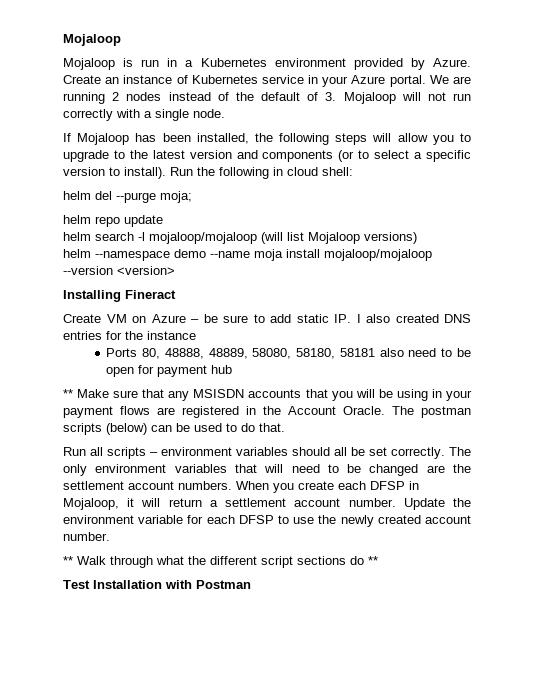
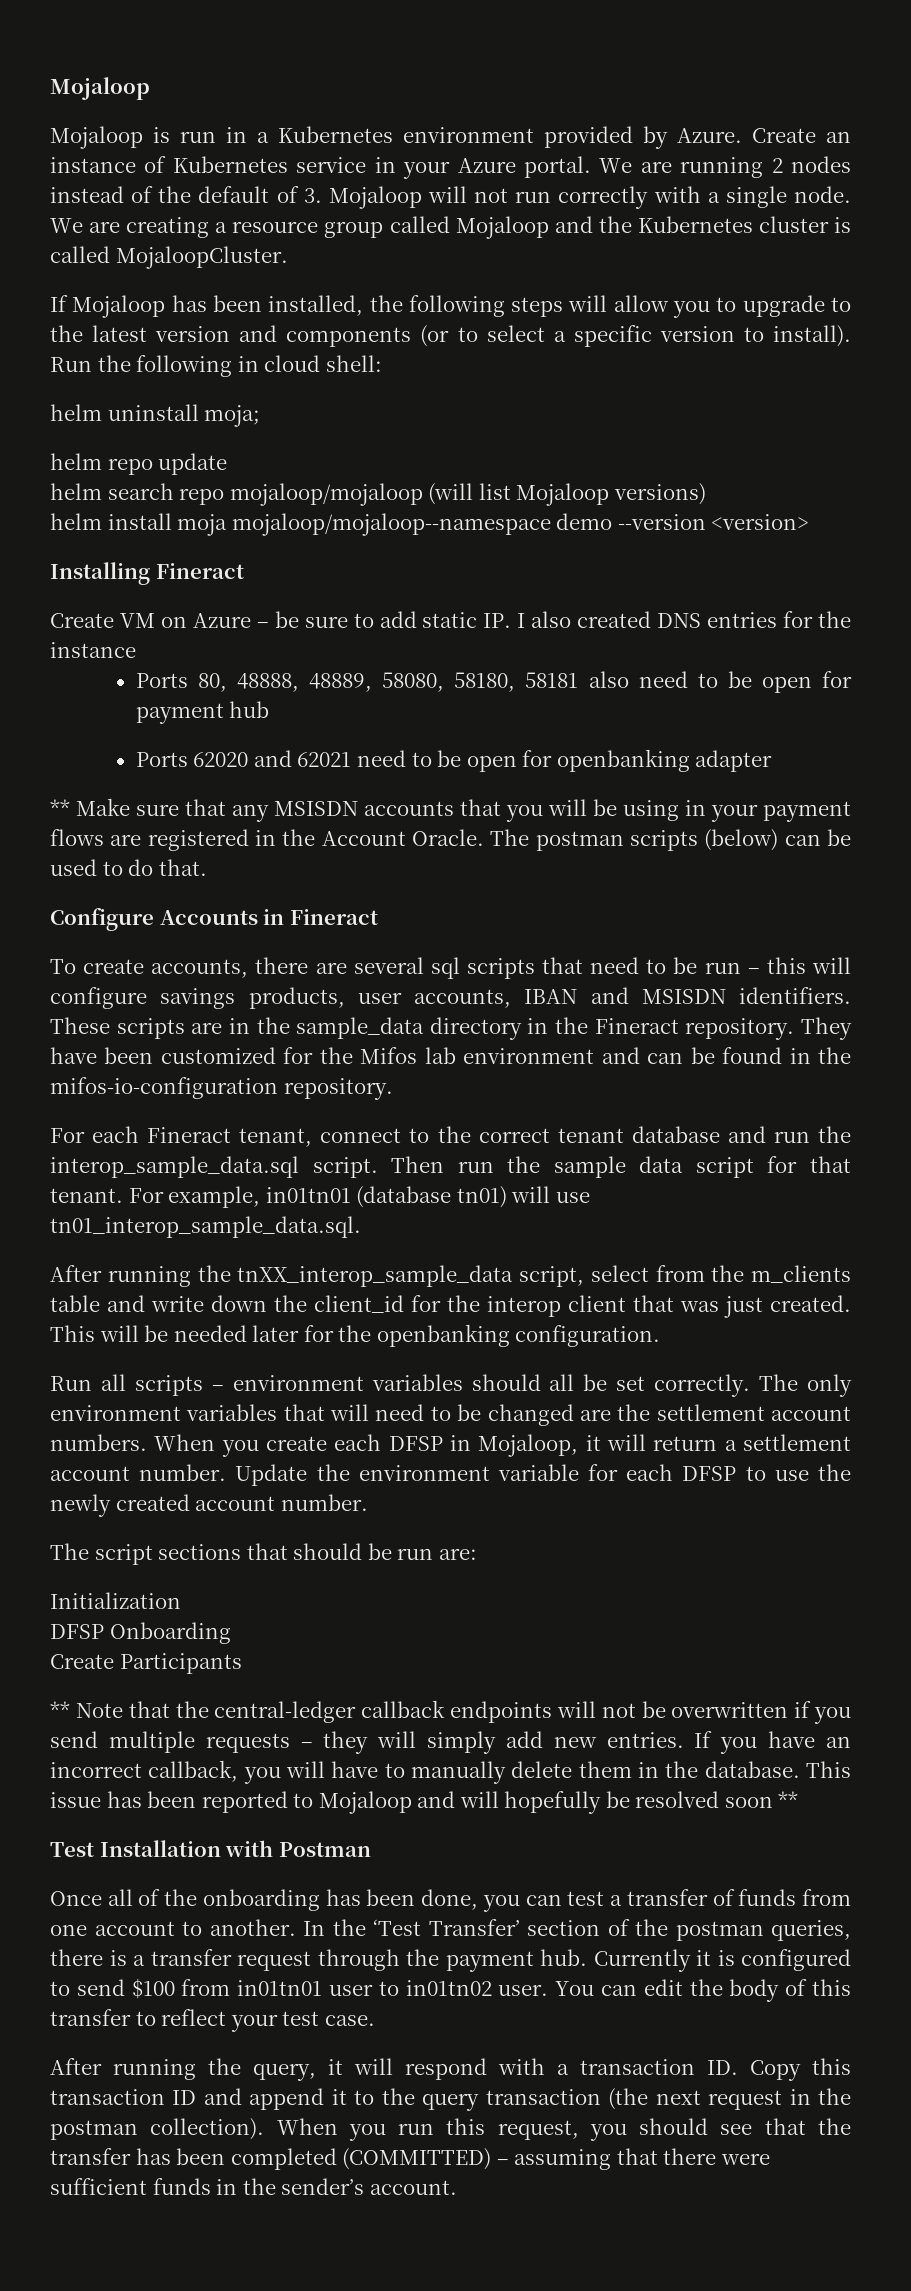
+ We are creating a resource group called Mojaloop and the Kubernetes cluster is called MojaloopCluster.
- helm del --purge moja;
+ helm uninstall moja;
- helm search -l mojaloop/mojaloop (will list Mojaloop versions)
+ helm search repo mojaloop/mojaloop (will list Mojaloop versions)
- helm --namespace demo --name moja install mojaloop/mojaloop --version <version>
+ helm install moja mojaloop/mojaloop--namespace demo --version <version>
+ Ports 62020 and 62021 need to be open for openbanking adapter
+ Configure Accounts in Fineract
+ To create accounts, there are several sql scripts that need to be run – this will configure savings products, user accounts, IBAN and MSISDN identifiers. These scripts are in the sample_data directory in the Fineract repository. They have been customized for the Mifos lab environment and can be found in the mifos-io-configuration repository.
+ For each Fineract tenant, connect to the correct tenant database and run the interop_sample_data.sql script. Then run the sample data script for that tenant. For example, in01tn01 (database tn01) will use tn01_interop_sample_data.sql.
+ After running the tnXX_interop_sample_data script, select from the m_clients table and write down the client_id for the interop client that was just created. This will be needed later for the openbanking configuration.
- ** Walk through what the different script sections do **
+ The script sections that should be run are:
+ Initialization
+ DFSP Onboarding
+ Create Participants
+ ** Note that the central-ledger callback endpoints will not be overwritten if you send multiple requests – they will simply add new entries. If you have an incorrect callback, you will have to manually delete them in the database. This issue has been reported to Mojaloop and will hopefully be resolved soon **
+ Once all of the onboarding has been done, you can test a transfer of funds from one account to another. In the ‘Test Transfer’ section of the postman queries, there is a transfer request through the payment hub. Currently it is configured to send $100 from in01tn01 user to in01tn02 user. You can edit the body of this transfer to reflect your test case.
+ After running the query, it will respond with a transaction ID. Copy this transaction ID and append it to the query transaction (the next request in the postman collection). When you run this request, you should see that the transfer has been completed (COMMITTED) – assuming that there were sufficient funds in the sender’s account.

